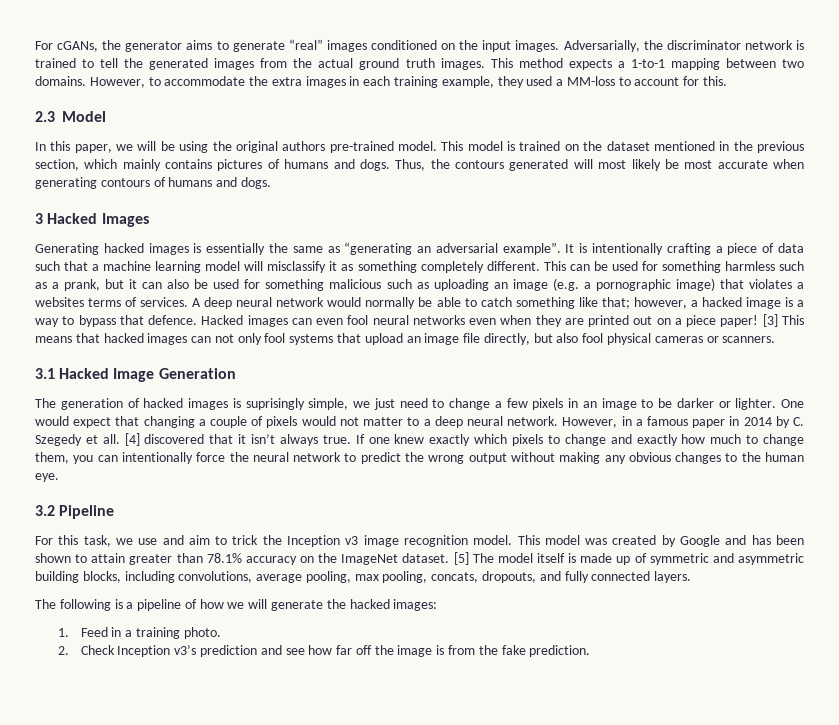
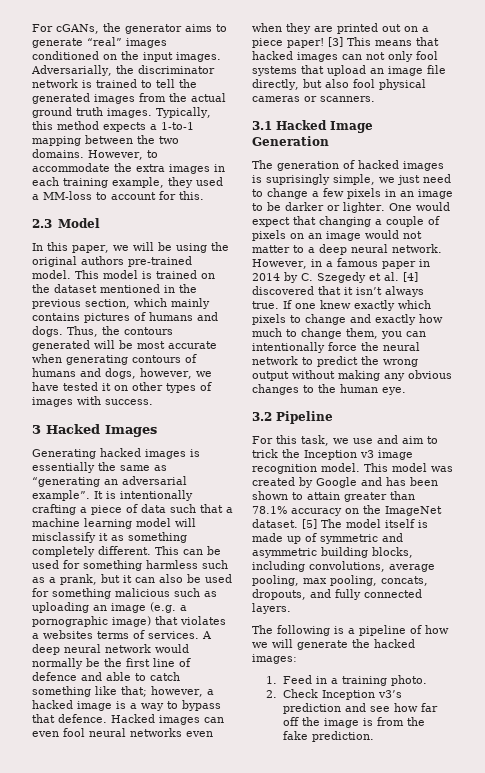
- This method expects a 1-to-1 mapping between two domains.
+ Typically, this method expects a 1-to-1 mapping between the two domains.
- Thus, the contours generated will most likely be most accurate when generating contours of humans and dogs.
+ Thus, the contours generated will be most accurate when generating contours of humans and dogs, however, we have tested it on other types of images with success.
- A deep neural network would normally be able to catch something like that; however, a hacked image is a way to bypass that defence.
+ A deep neural network would normally be the first line of defence and able to catch something like that; however, a hacked image is a way to bypass that defence.
- One would expect that changing a couple of pixels would not matter to a deep neural network.
+ One would expect that changing a couple of pixels on an image would not matter to a deep neural network.
- However, in a famous paper in 2014 by C. Szegedy et all. [4] discovered that it isn’t always true.
+ However, in a famous paper in 2014 by C. Szegedy et al. [4] discovered that it isn’t always true.

